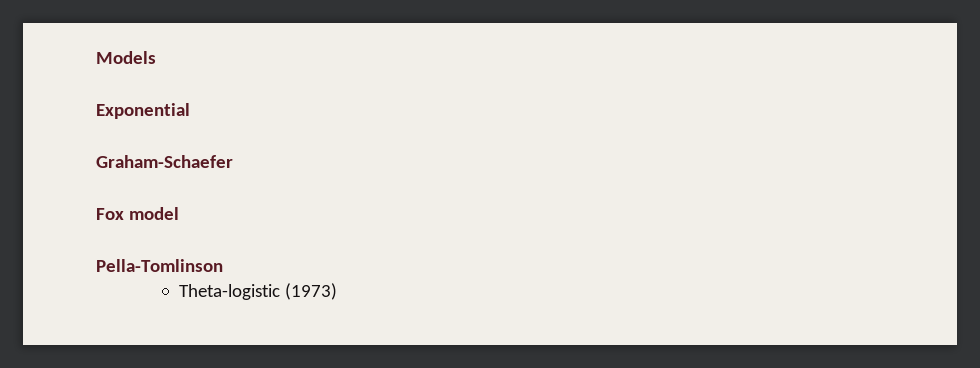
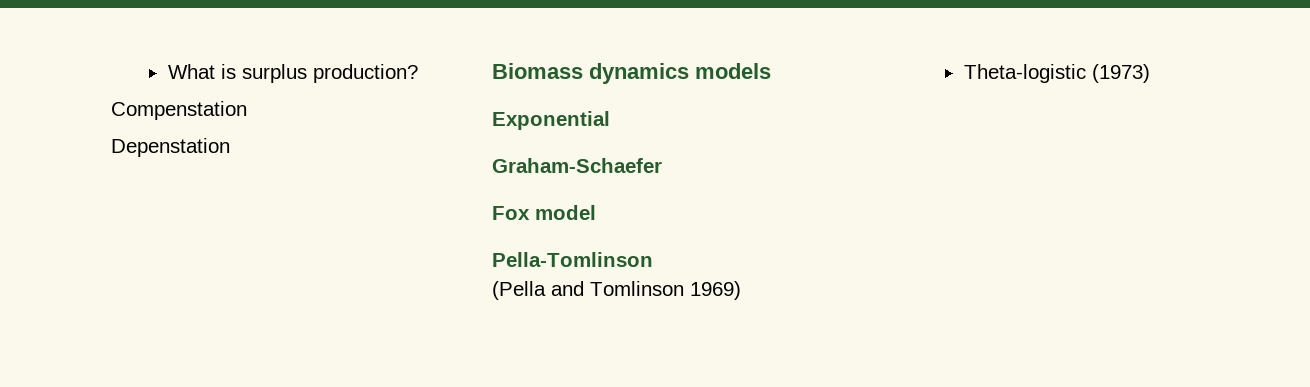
- Models
+ What is surplus production?
+ Compenstation
+ Depenstation
+ Biomass dynamics models
+ (Pella and Tomlinson 1969)

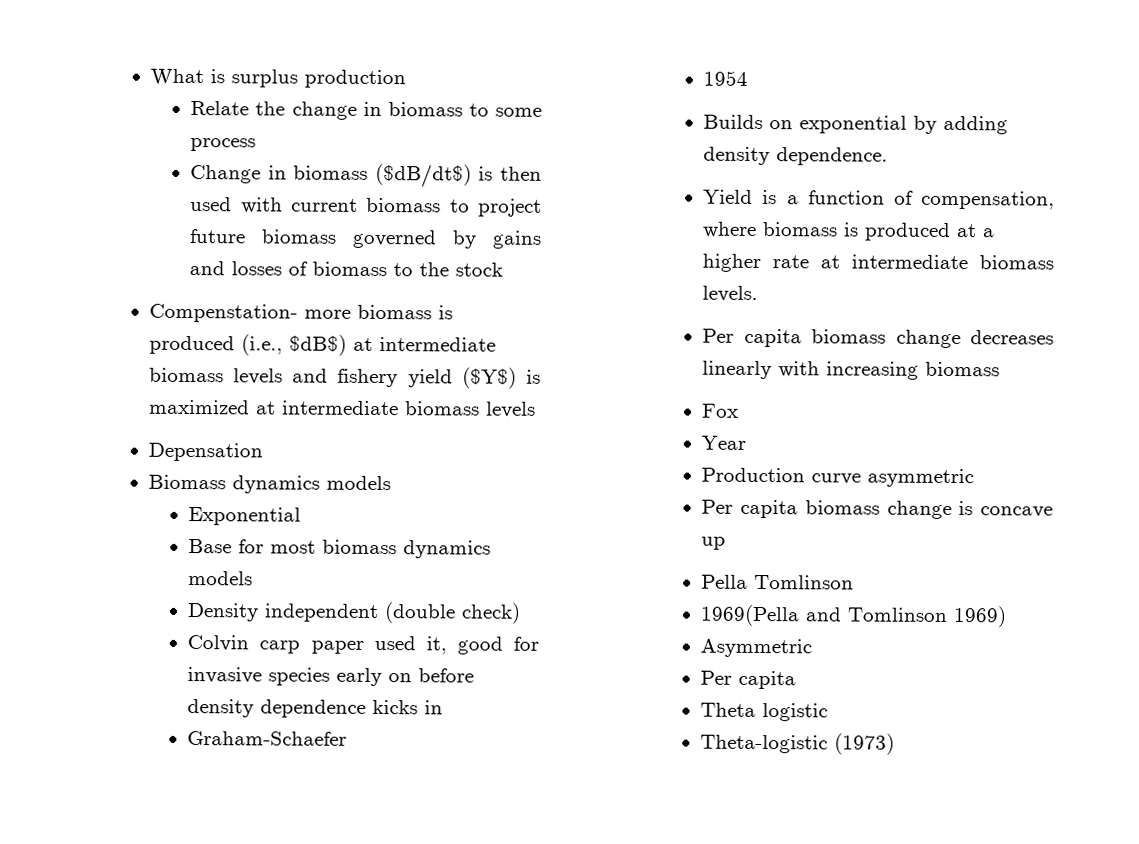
- What is surplus production?
- Compenstation
- Depenstation
+ What is surplus production
+ Relate the change in biomass to some process
+ Change in biomass ($dB/dt$) is then used with current biomass to project future biomass governed by gains and losses of biomass to the stock
+ Compenstation- more biomass is produced (i.e., $dB$) at intermediate biomass levels and fishery yield ($Y$) is maximized at intermediate biomass levels
+ Depensation
  Biomass dynamics models
  Exponential
+ Base for most biomass dynamics models
+ Density independent (double check)
+ Colvin carp paper used it, good for invasive species early on before density dependence kicks in
  Graham-Schaefer
- Fox model
- Pella-Tomlinson
- (Pella and Tomlinson 1969)
+ 1954
+ Builds on exponential by adding density dependence.
+ Yield is a function of compensation, where biomass is produced at a higher rate at intermediate biomass levels.
+ Per capita biomass change decreases linearly with increasing biomass
+ Fox
+ Year
+ Production curve asymmetric
+ Per capita biomass change is concave up
+ Pella Tomlinson
+ 1969(Pella and Tomlinson 1969)
+ Asymmetric
+ Per capita
+ Theta logistic

